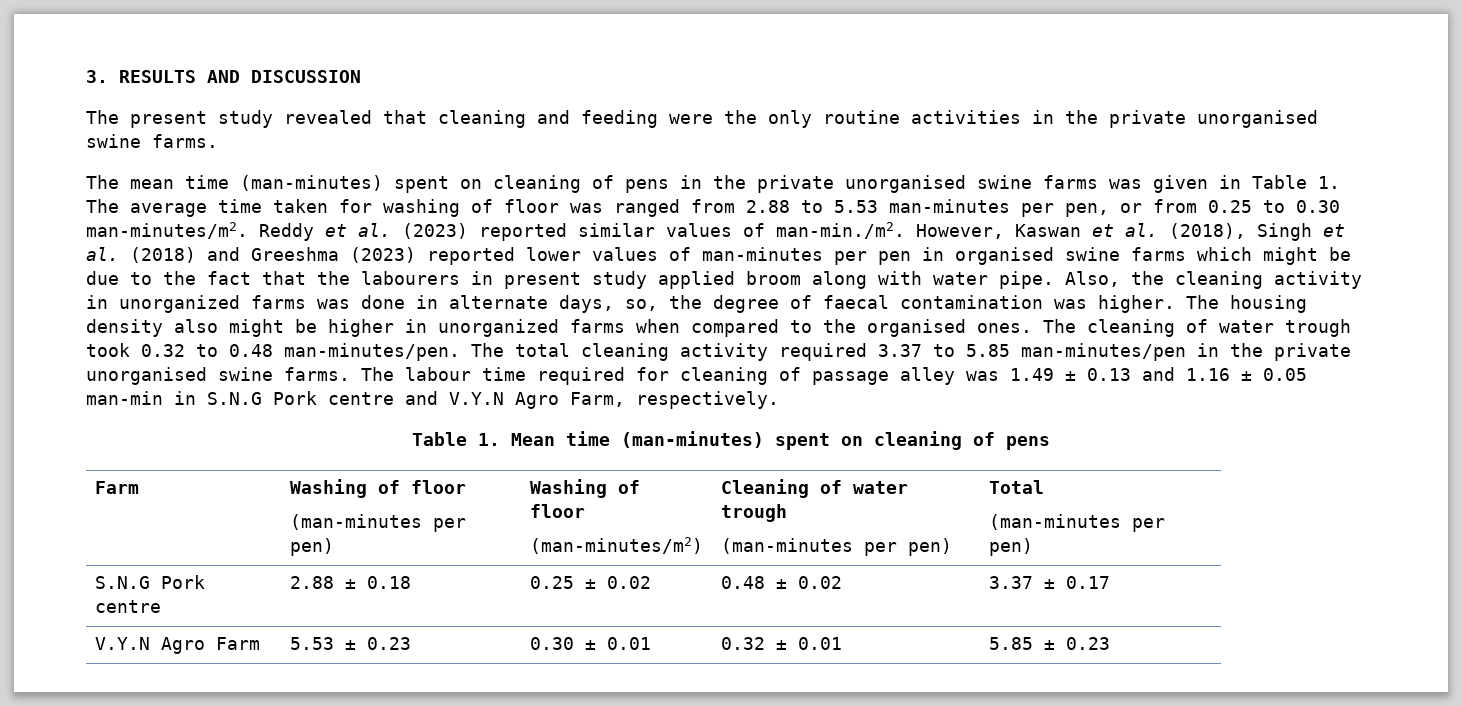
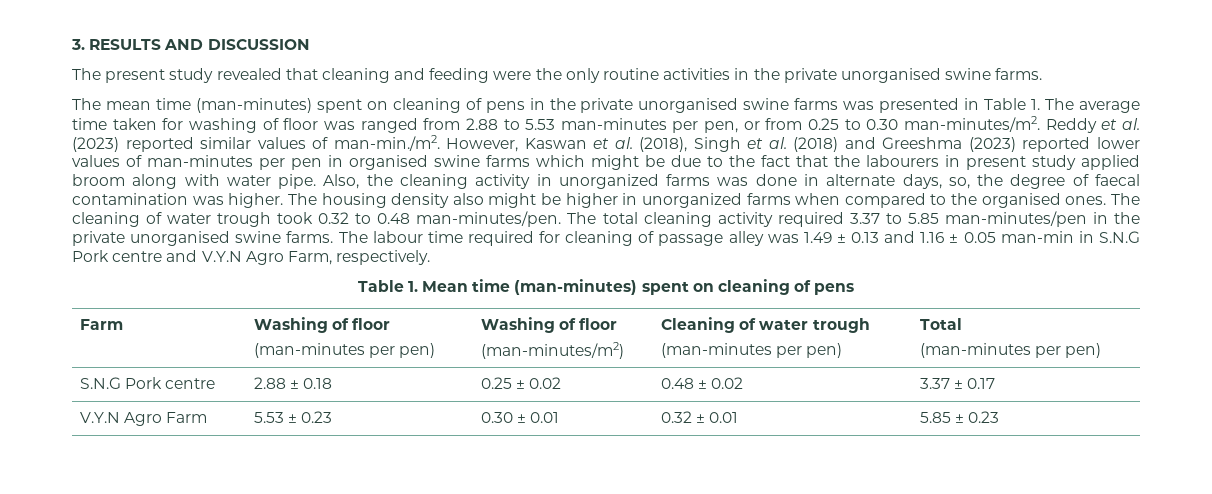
- The mean time (man-minutes) spent on cleaning of pens in the private unorganised swine farms was given in Table 1. The average time taken for washing of floor was ranged from 2.88 to 5.53 man-minutes per pen, or from 0.25 to 0.30 man-minutes/m2.
+ The mean time (man-minutes) spent on cleaning of pens in the private unorganised swine farms was presented in Table 1. The average time taken for washing of floor was ranged from 2.88 to 5.53 man-minutes per pen, or from 0.25 to 0.30 man-minutes/m2.

